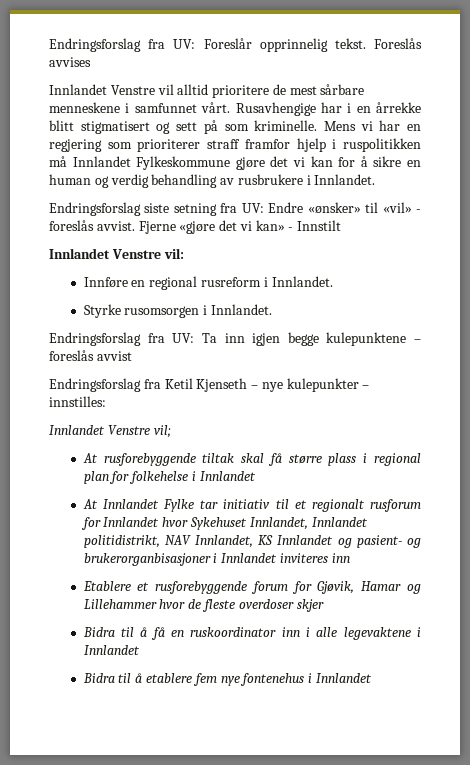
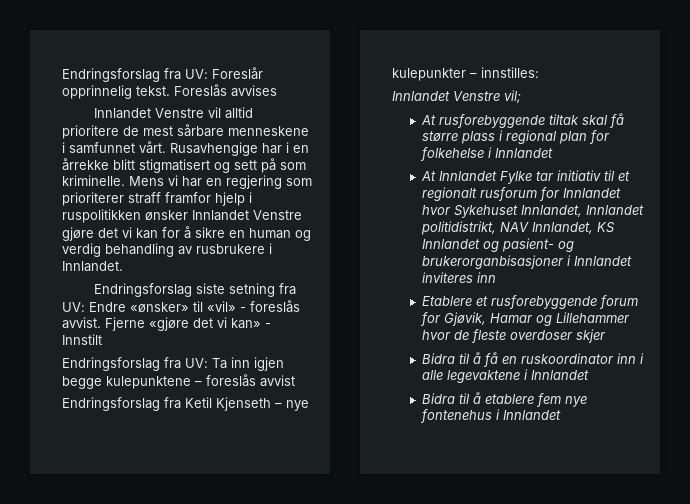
- Mens vi har en regjering som prioriterer straff framfor hjelp i ruspolitikken må Innlandet Fylkeskommune gjøre det vi kan for å sikre en human og verdig behandling av rusbrukere i Innlandet.
+ Mens vi har en regjering som prioriterer straff framfor hjelp i ruspolitikken ønsker Innlandet Venstre gjøre det vi kan for å sikre en human og verdig behandling av rusbrukere i Innlandet.
- Innlandet Venstre vil:
- Innføre en regional rusreform i Innlandet.
- Styrke rusomsorgen i Innlandet.

